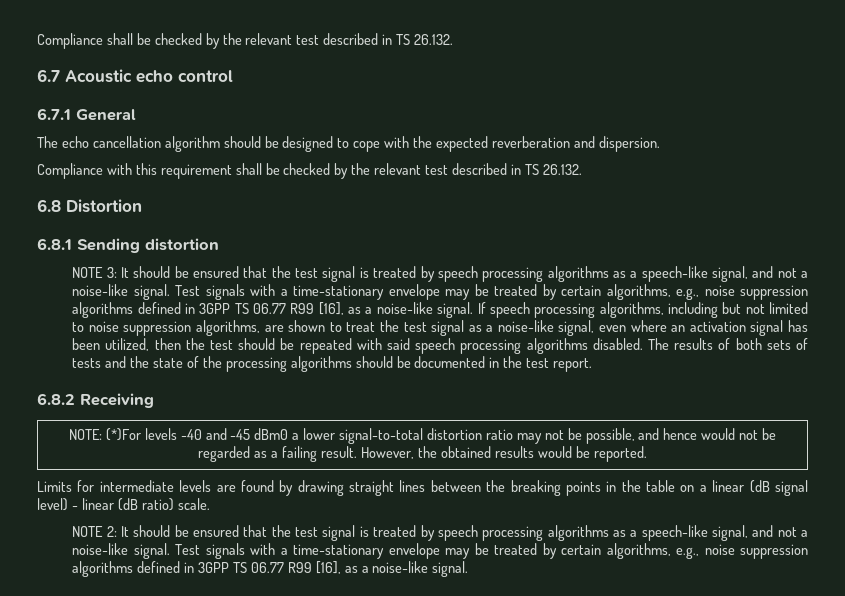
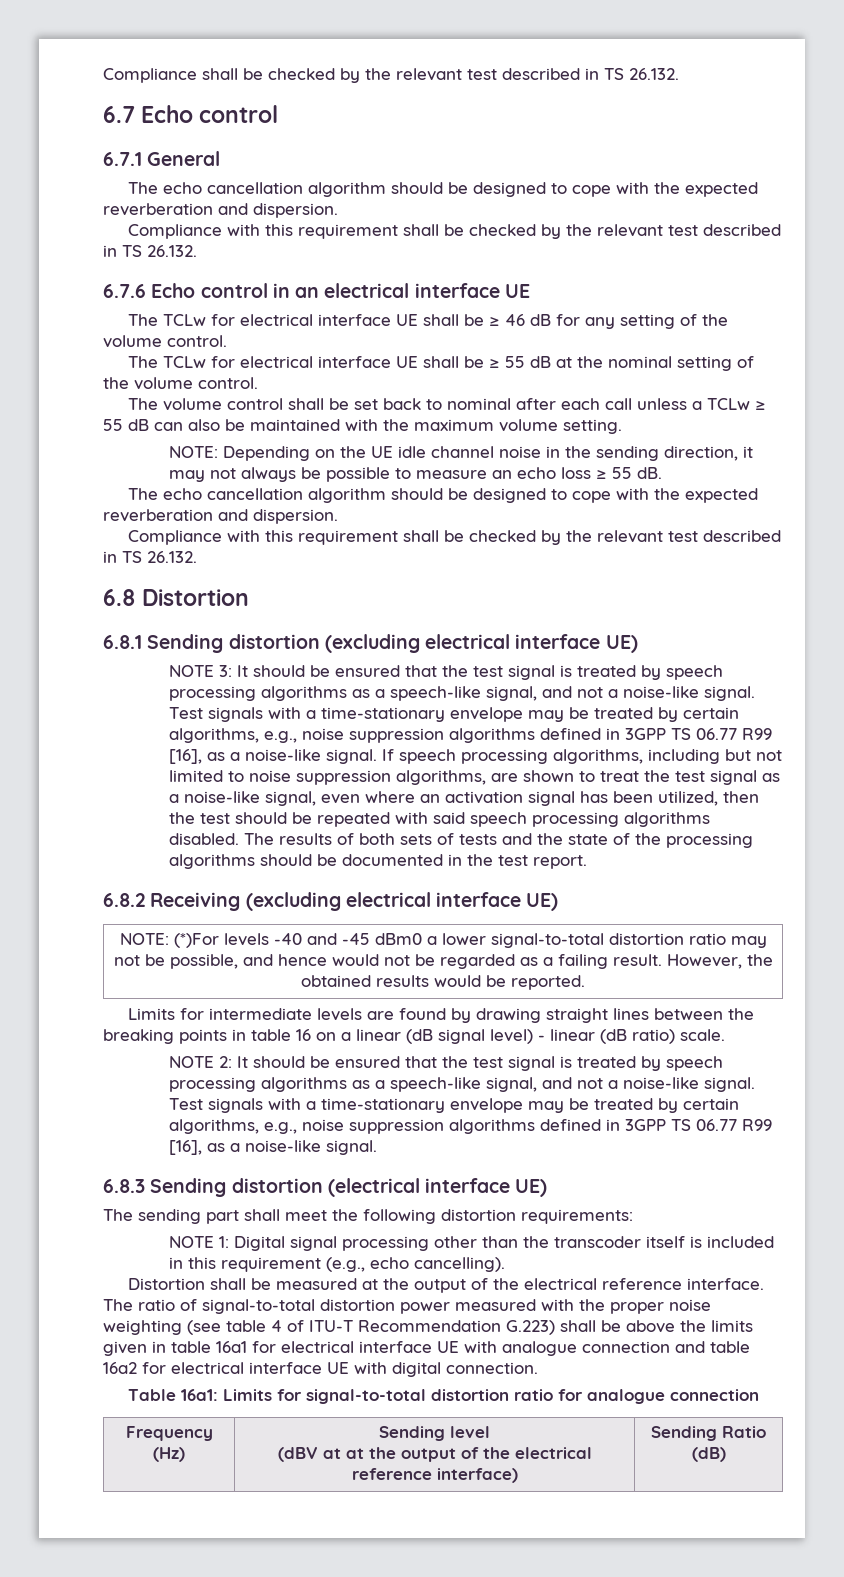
- 6.7 Acoustic echo control
+ 6.7 Echo control
+ 6.7.6 Echo control in an electrical interface UE
+ The TCLw for electrical interface UE shall be ≥ 46 dB for any setting of the volume control.
+ The TCLw for electrical interface UE shall be ≥ 55 dB at the nominal setting of the volume control.
+ The volume control shall be set back to nominal after each call unless a TCLw ≥ 55 dB can also be maintained with the maximum volume setting.
+ NOTE: Depending on the UE idle channel noise in the sending direction, it may not always be possible to measure an echo loss ≥ 55 dB.
+ The echo cancellation algorithm should be designed to cope with the expected reverberation and dispersion.
+ Compliance with this requirement shall be checked by the relevant test described in TS 26.132.
- 6.8.1 Sending distortion
+ 6.8.1 Sending distortion (excluding electrical interface UE)
- 6.8.2 Receiving
+ 6.8.2 Receiving (excluding electrical interface UE)
- Limits for intermediate levels are found by drawing straight lines between the breaking points in the table on a linear (dB signal level) - linear (dB ratio) scale.
+ Limits for intermediate levels are found by drawing straight lines between the breaking points in table 16 on a linear (dB signal level) - linear (dB ratio) scale.
+ 6.8.3 Sending distortion (electrical interface UE)
+ The sending part shall meet the following distortion requirements:
+ NOTE 1: Digital signal processing other than the transcoder itself is included in this requirement (e.g., echo cancelling).
+ Distortion shall be measured at the output of the electrical reference interface. The ratio of signal-to-total distortion power measured with the proper noise weighting (see table 4 of ITU-T Recommendation G.223) shall be above the limits given in table 16a1 for electrical interface UE with analogue connection and table 16a2 for electrical interface UE with digital connection.
+ Table 16a1: Limits for signal-to-total distortion ratio for analogue connection
+ Frequency (Hz) | Sending level
+ (dBV at at the output of the electrical reference interface) | Sending Ratio (dB)

